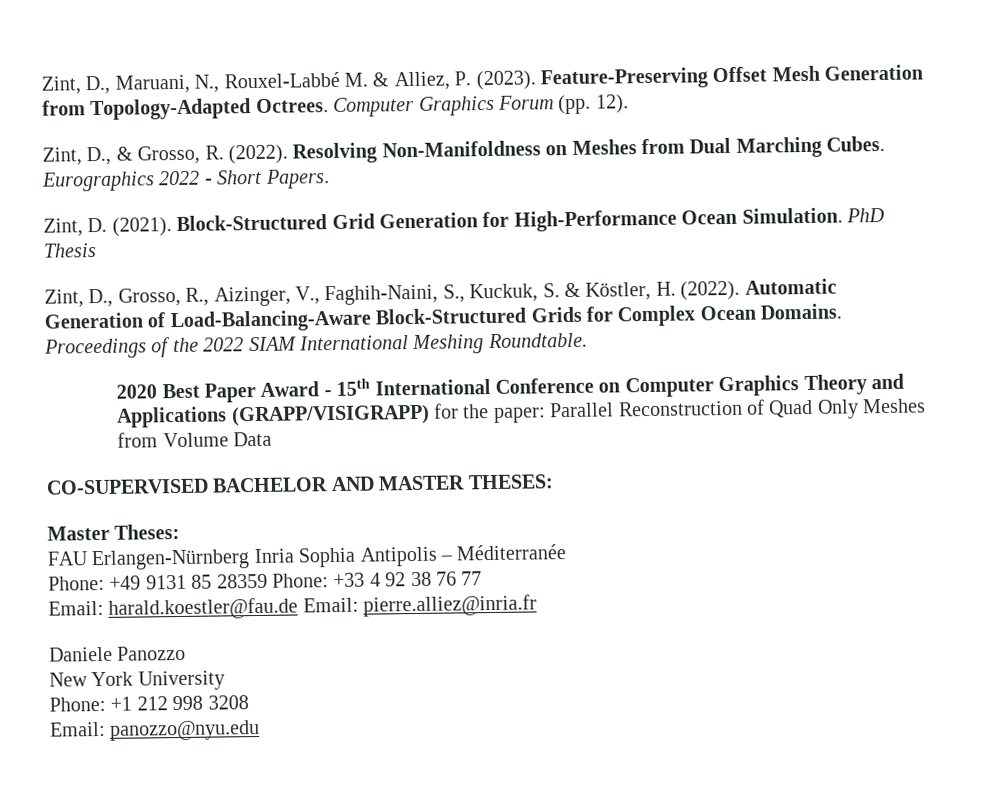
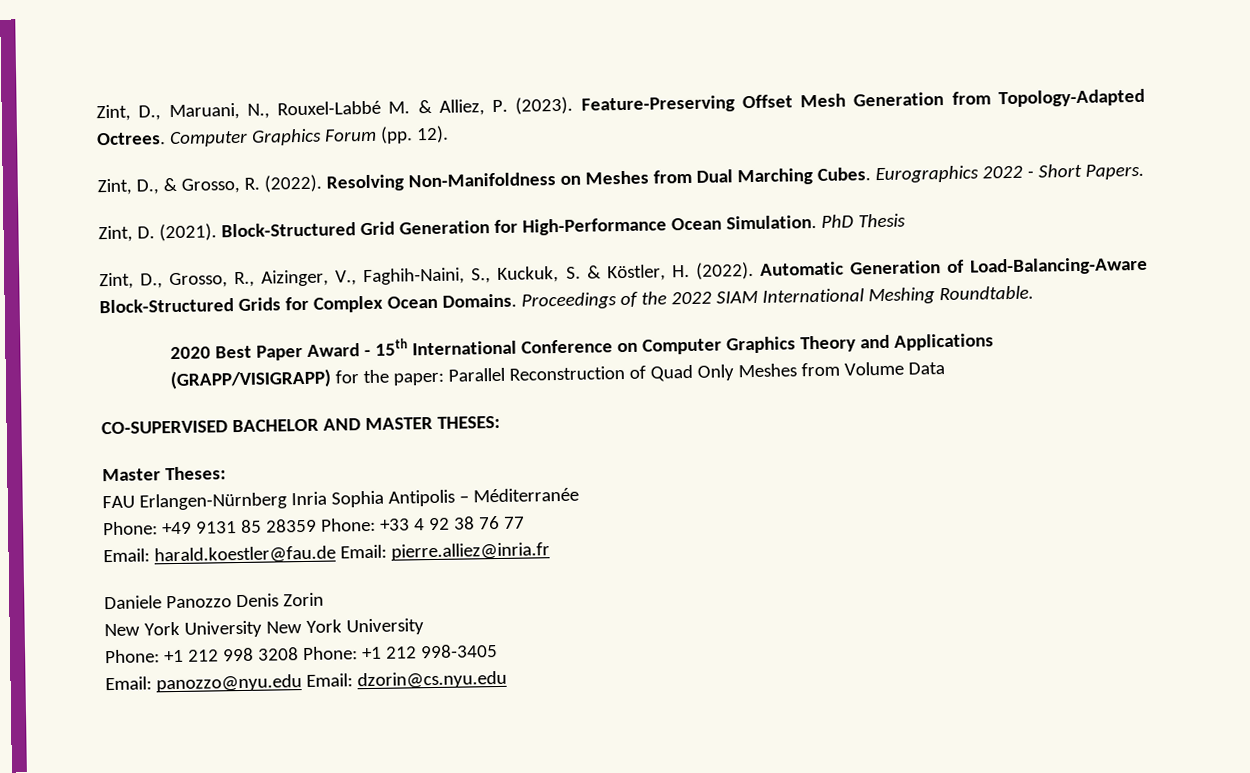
- Daniele Panozzo
- New York University
+ Daniele Panozzo Denis Zorin
+ New York University New York University
- Phone: +1 212 998 3208
+ Phone: +1 212 998 3208 Phone: +1 212 998-3405
- Email: panozzo@nyu.edu
+ Email: panozzo@nyu.edu Email: dzorin@cs.nyu.edu

